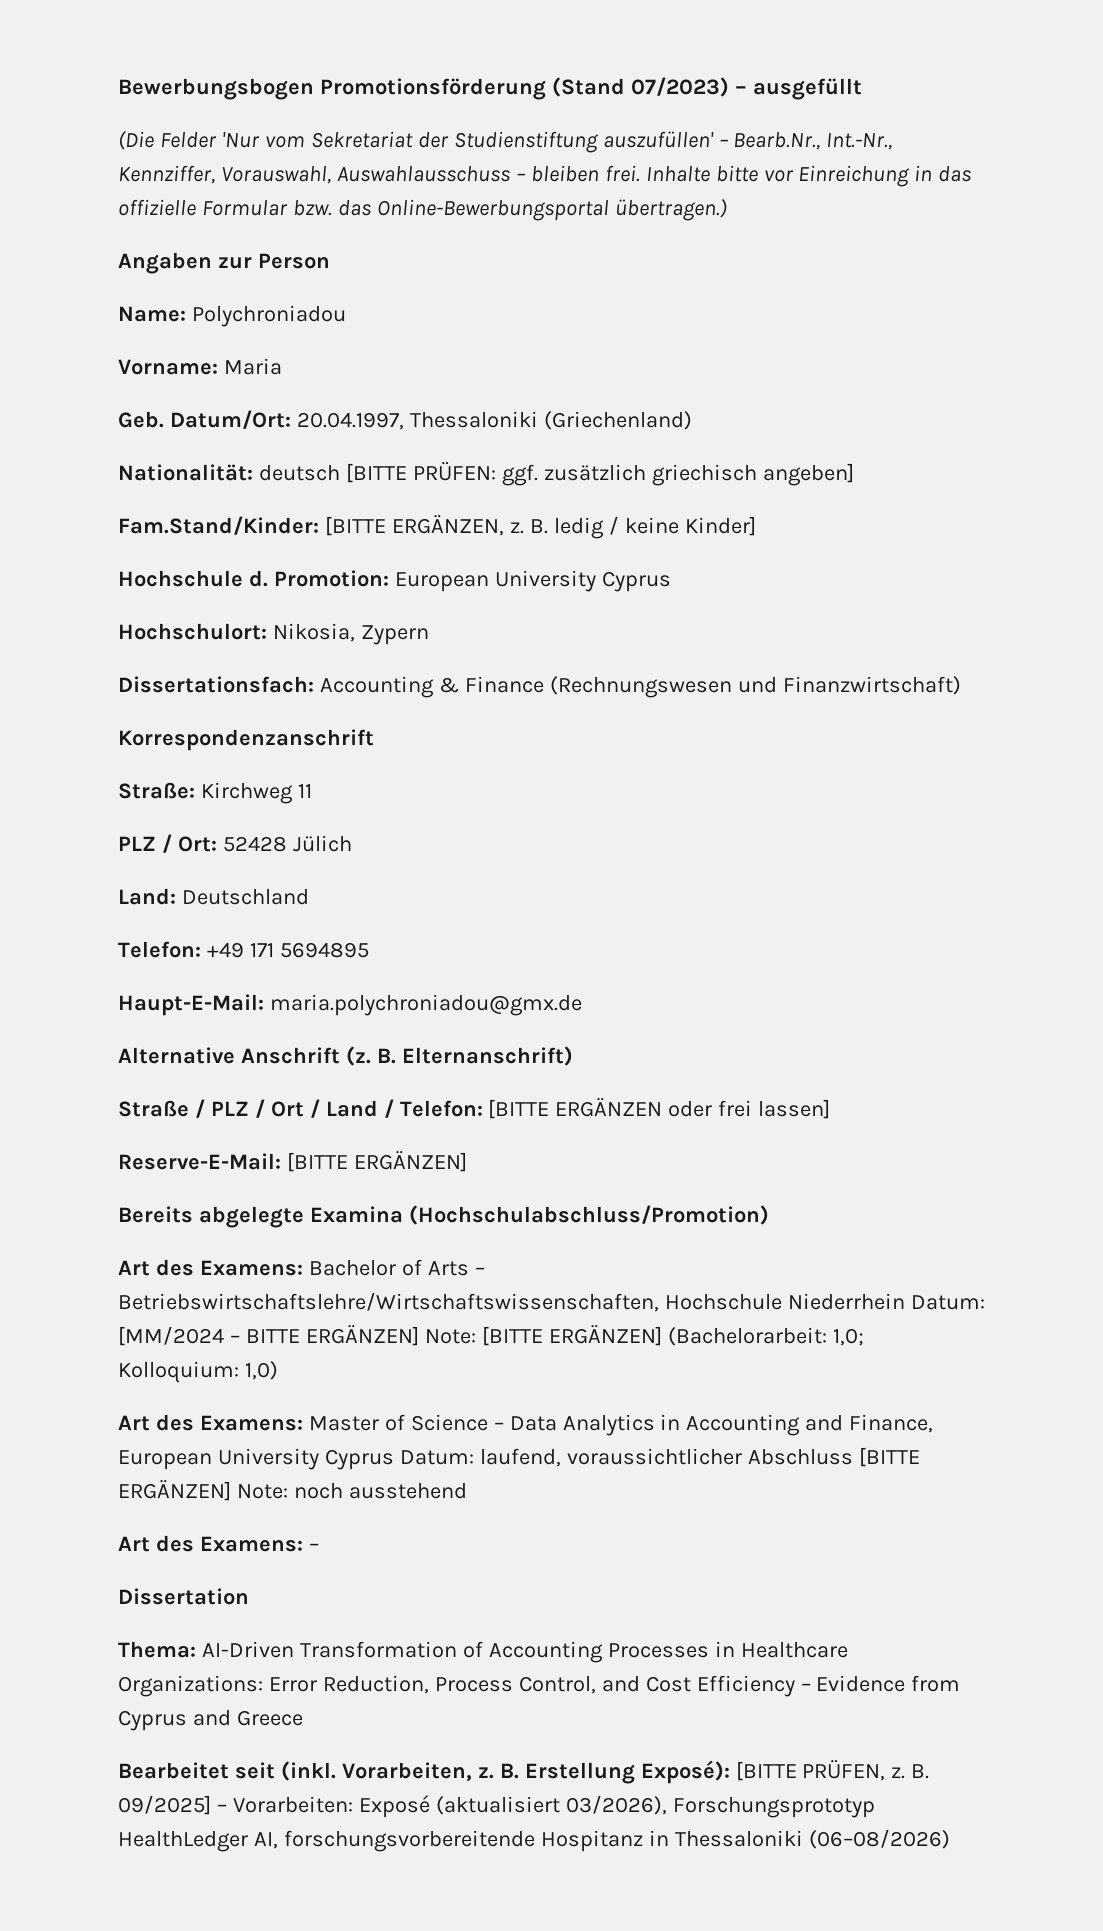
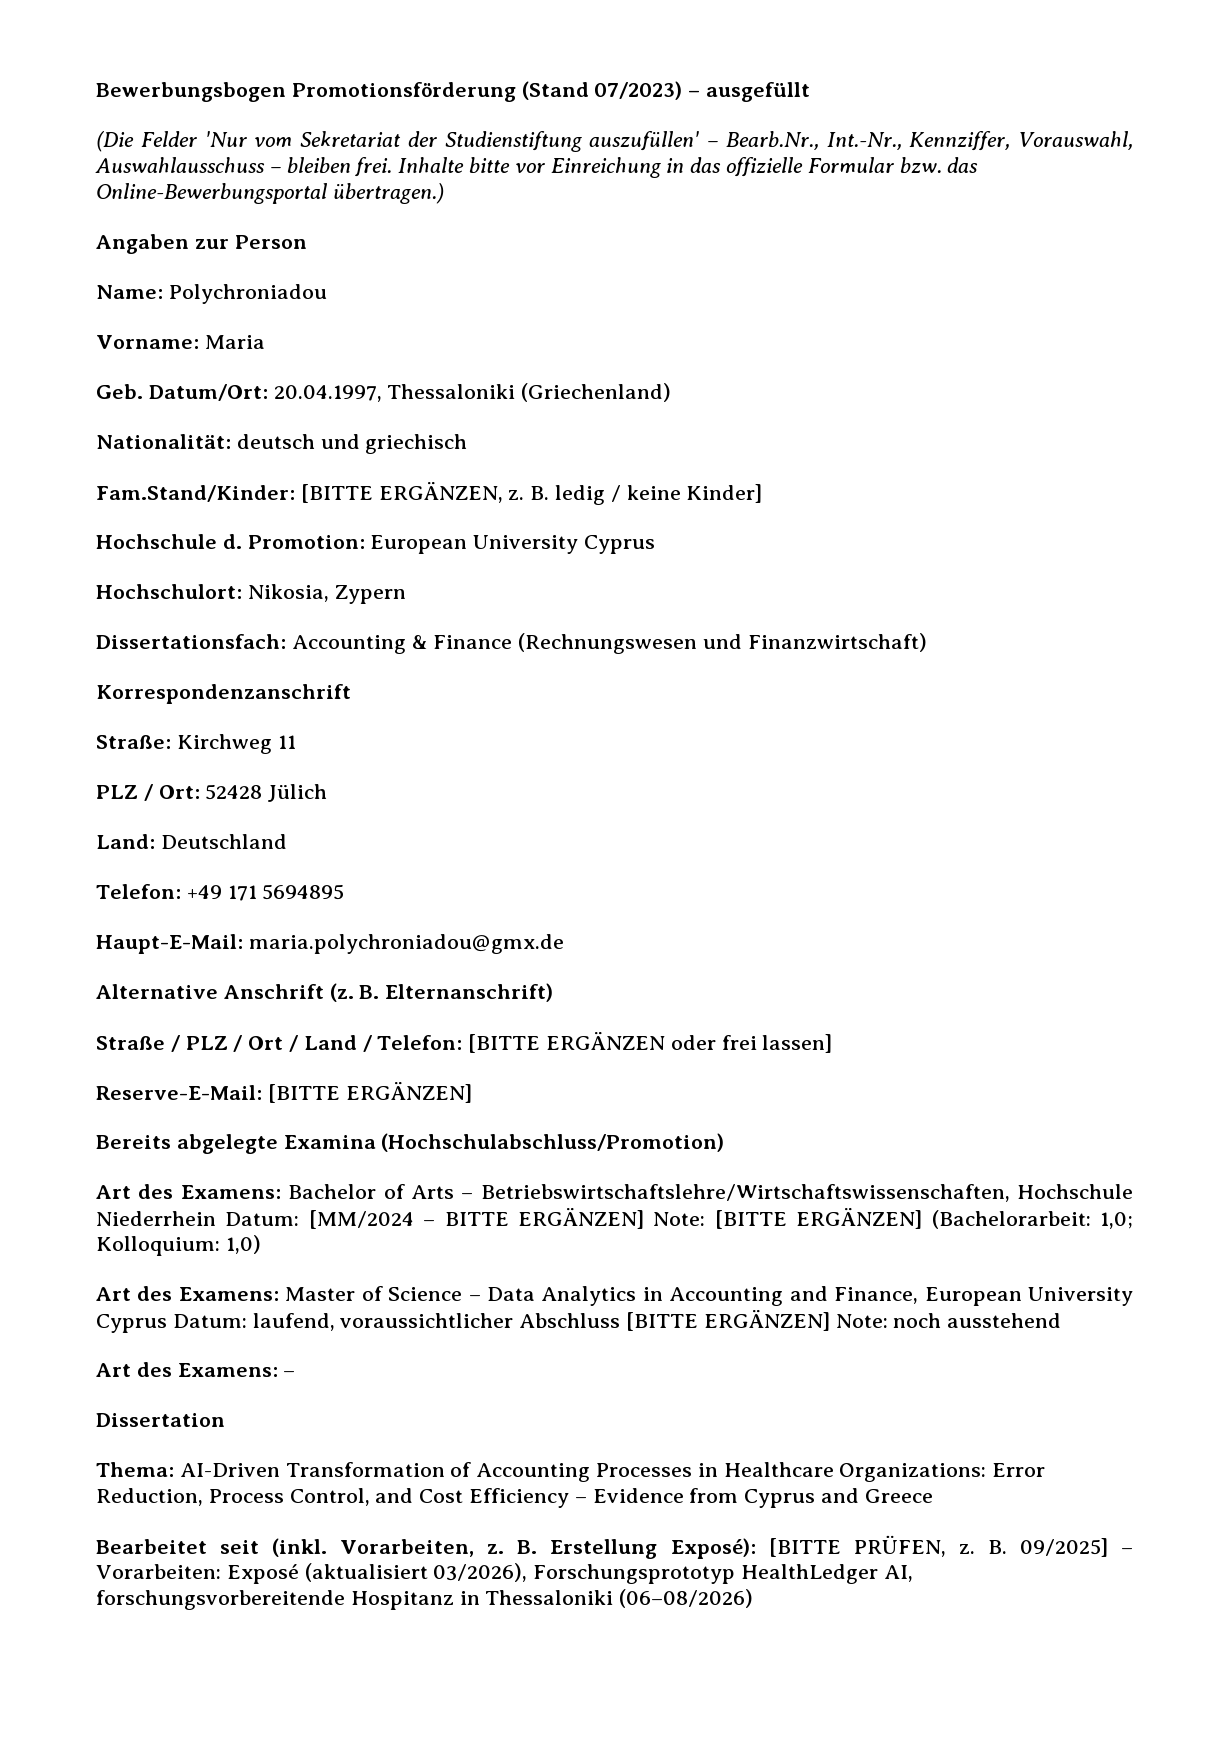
- Nationalität: deutsch [BITTE PRÜFEN: ggf. zusätzlich griechisch angeben]
+ Nationalität: deutsch und griechisch

